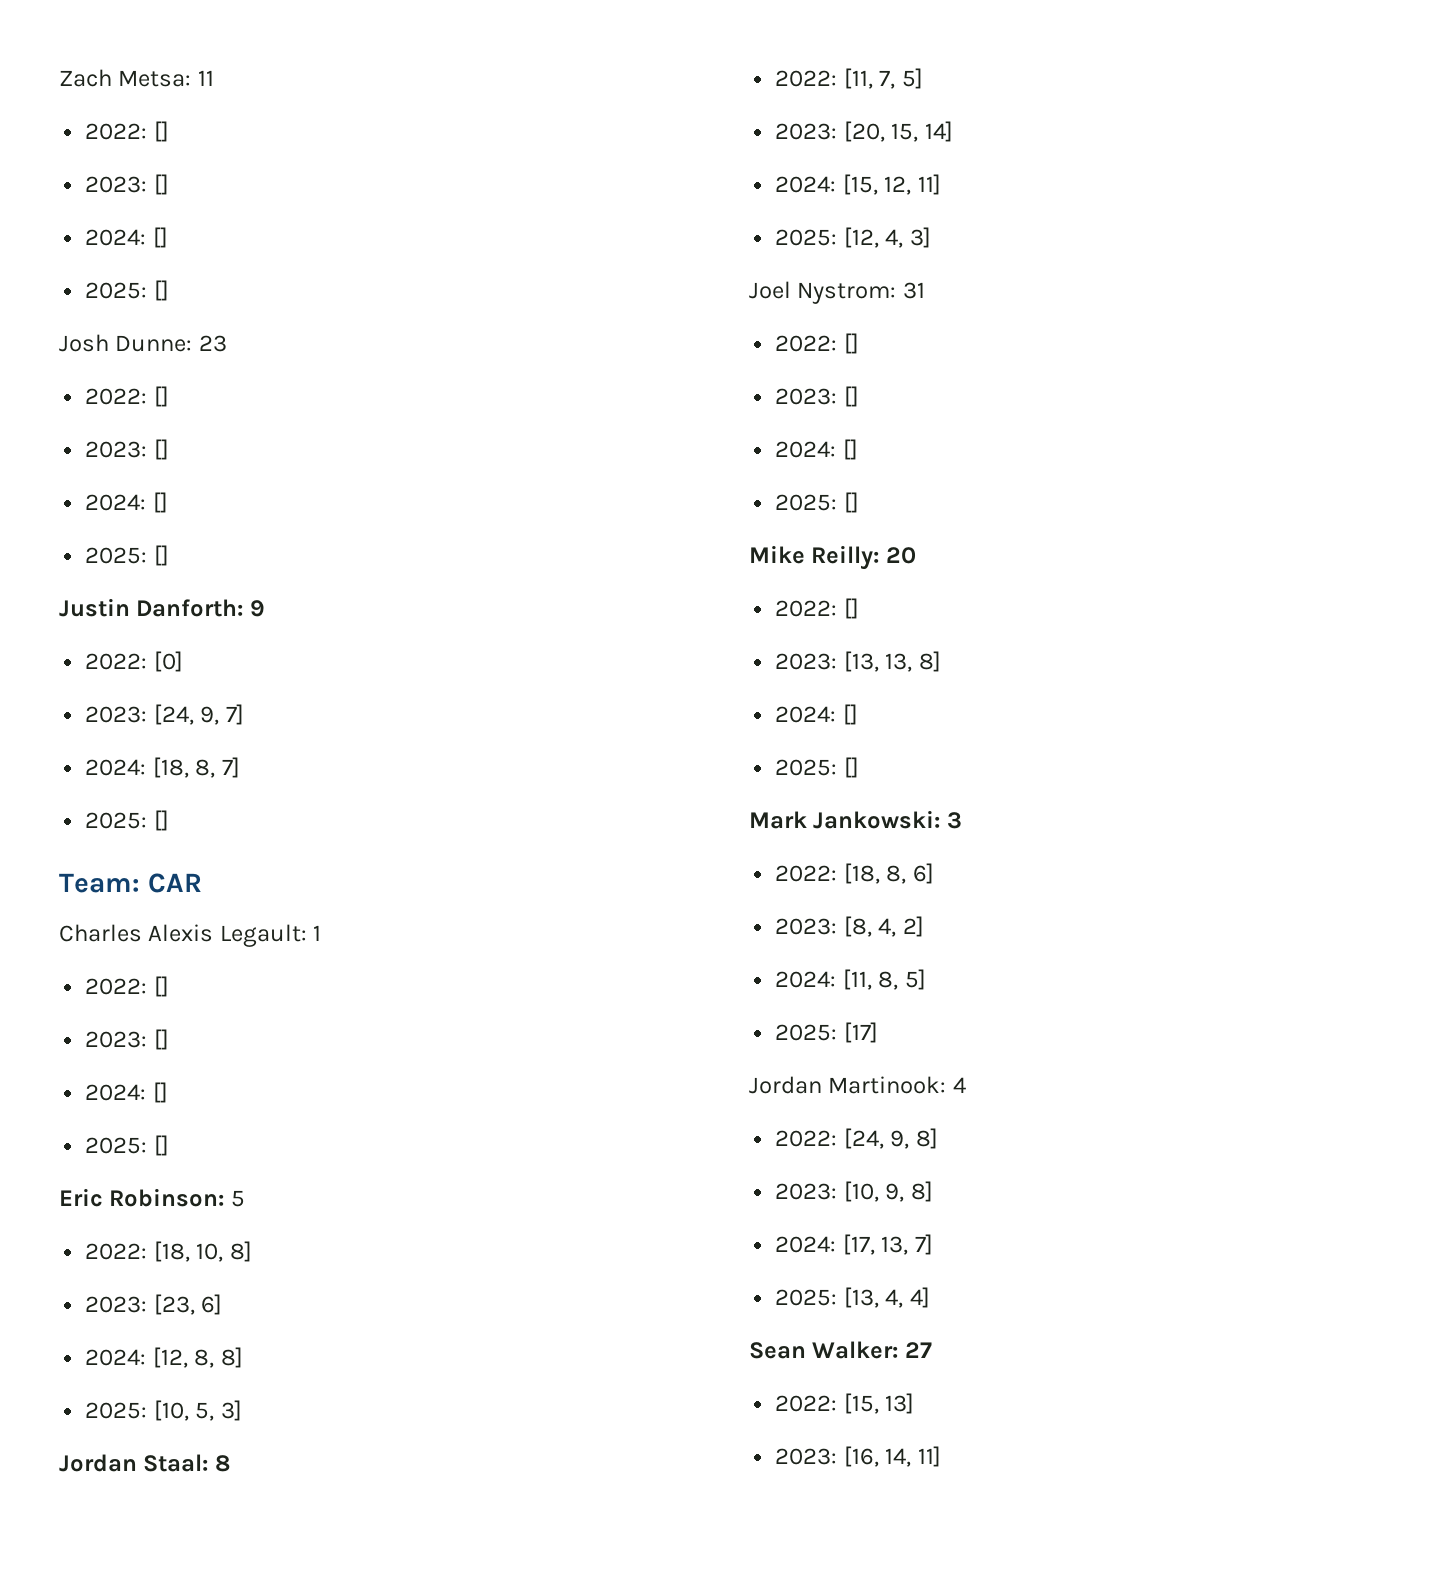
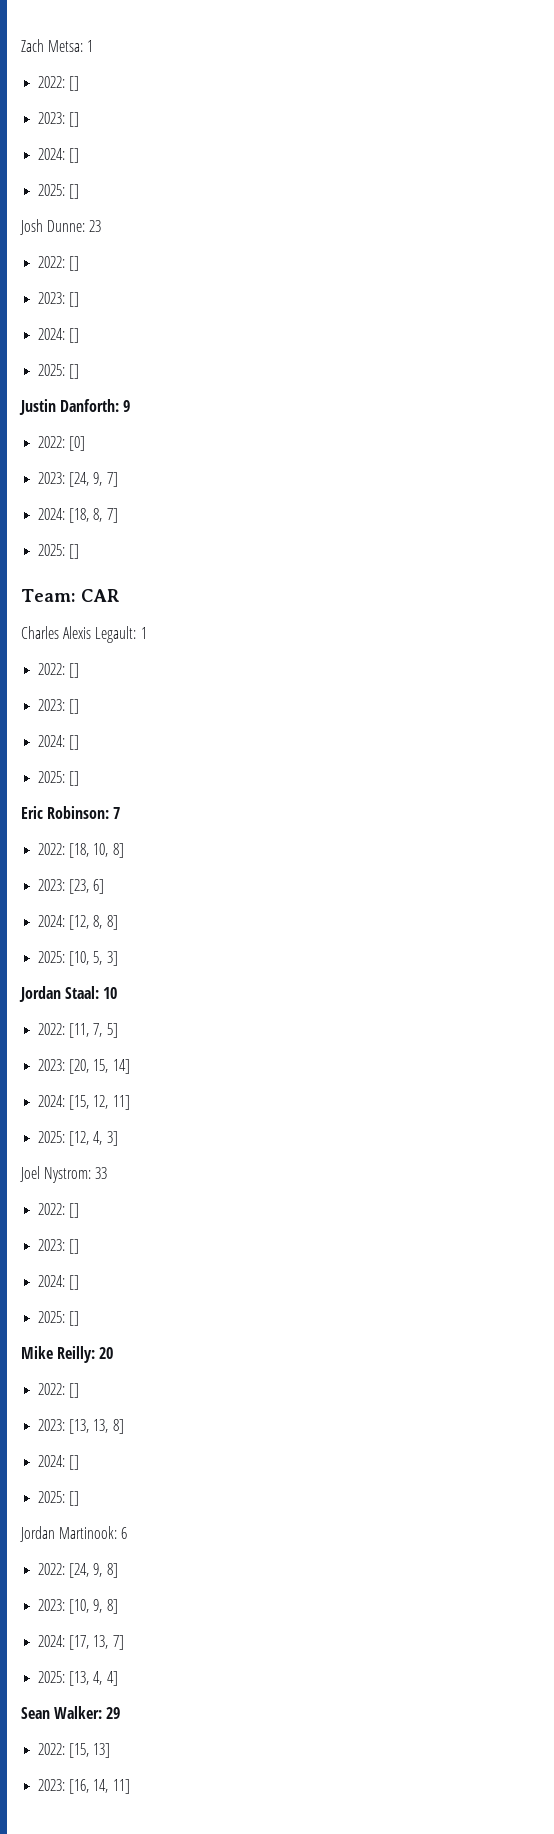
- Zach Metsa: 11
+ Zach Metsa: 1
- Eric Robinson: 5
+ Eric Robinson: 7
- Jordan Staal: 8
+ Jordan Staal: 10
- Joel Nystrom: 31
+ Joel Nystrom: 33
- Mark Jankowski: 3
- 2022: [18, 8, 6]
- 2023: [8, 4, 2]
- 2024: [11, 8, 5]
- 2025: [17]
- Jordan Martinook: 4
+ Jordan Martinook: 6
- Sean Walker: 27
+ Sean Walker: 29

